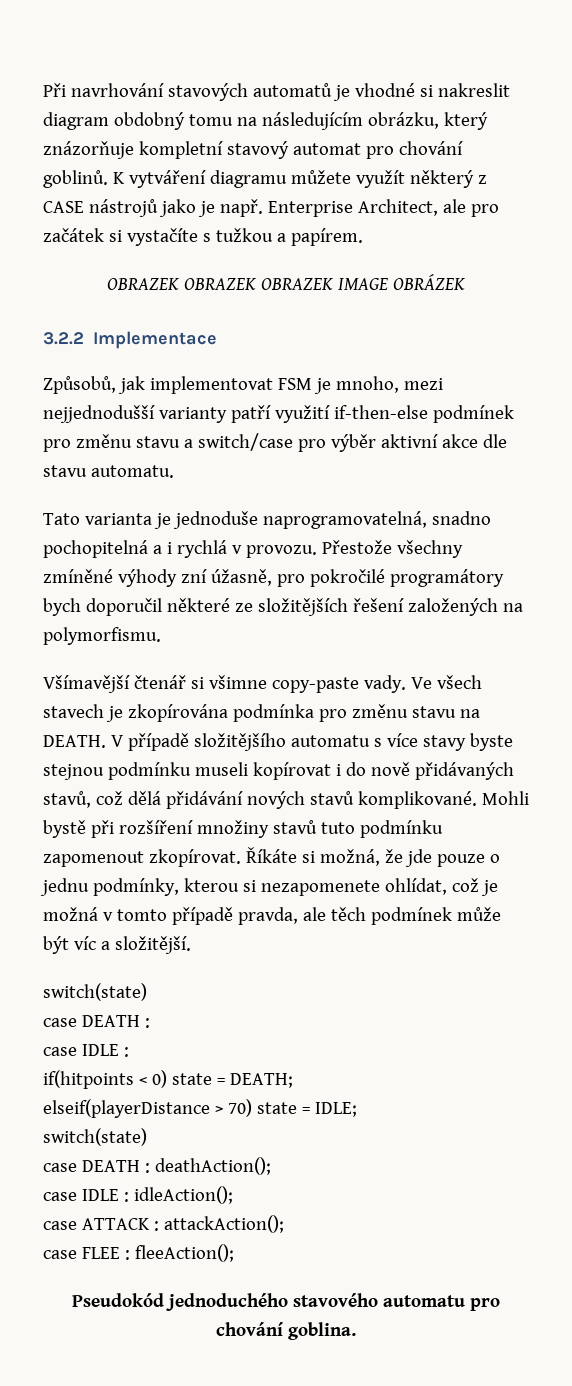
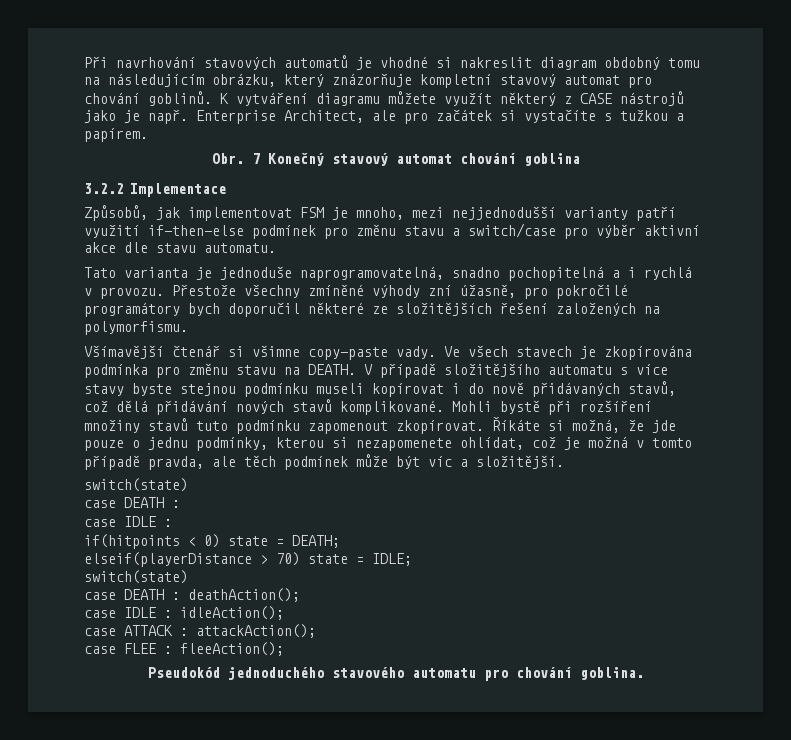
- OBRAZEK OBRAZEK OBRAZEK IMAGE OBRÁZEK
+ Obr. 7 Konečný stavový automat chování goblina

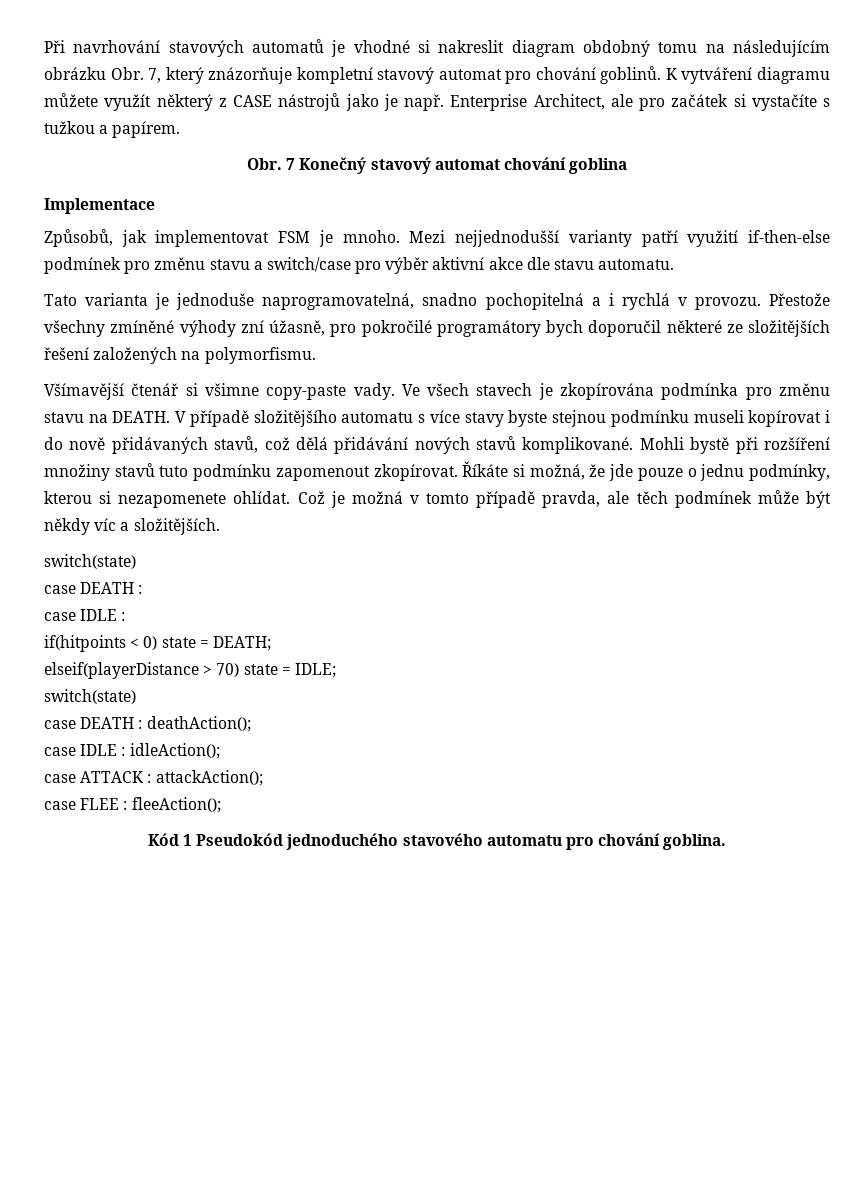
- Při navrhování stavových automatů je vhodné si nakreslit diagram obdobný tomu na následujícím obrázku, který znázorňuje kompletní stavový automat pro chování goblinů.
+ Při navrhování stavových automatů je vhodné si nakreslit diagram obdobný tomu na následujícím obrázku Obr. 7, který znázorňuje kompletní stavový automat pro chování goblinů.
- 3.2.2 Implementace
+ Implementace
- Způsobů, jak implementovat FSM je mnoho, mezi nejjednodušší varianty patří využití if-then-else podmínek pro změnu stavu a switch/case pro výběr aktivní akce dle stavu automatu.
+ Způsobů, jak implementovat FSM je mnoho. Mezi nejjednodušší varianty patří využití if-then-else podmínek pro změnu stavu a switch/case pro výběr aktivní akce dle stavu automatu.
- Říkáte si možná, že jde pouze o jednu podmínky, kterou si nezapomenete ohlídat, což je možná v tomto případě pravda, ale těch podmínek může být víc a složitější.
+ Říkáte si možná, že jde pouze o jednu podmínky, kterou si nezapomenete ohlídat. Což je možná v tomto případě pravda, ale těch podmínek může být někdy víc a složitějších.
- Pseudokód jednoduchého stavového automatu pro chování goblina.
+ Kód 1 Pseudokód jednoduchého stavového automatu pro chování goblina.

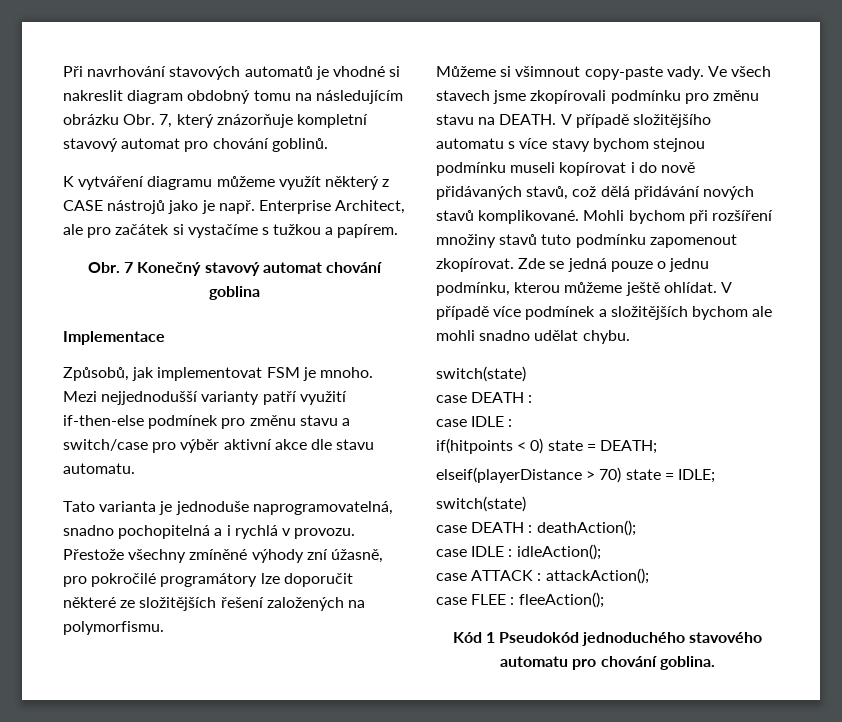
- Při navrhování stavových automatů je vhodné si nakreslit diagram obdobný tomu na následujícím obrázku Obr. 7, který znázorňuje kompletní stavový automat pro chování goblinů. K vytváření diagramu můžete využít některý z CASE nástrojů jako je např.
+ Při navrhování stavových automatů je vhodné si nakreslit diagram obdobný tomu na následujícím obrázku Obr. 7, který znázorňuje kompletní stavový automat pro chování goblinů.
+ K vytváření diagramu můžeme využít některý z CASE nástrojů jako je např.
- Enterprise Architect, ale pro začátek si vystačíte s tužkou a papírem.
+ Enterprise Architect, ale pro začátek si vystačíme s tužkou a papírem.
- Přestože všechny zmíněné výhody zní úžasně, pro pokročilé programátory bych doporučil některé ze složitějších řešení založených na polymorfismu.
+ Přestože všechny zmíněné výhody zní úžasně, pro pokročilé programátory lze doporučit některé ze složitějších řešení založených na polymorfismu.
- Všímavější čtenář si všimne copy-paste vady.
+ Můžeme si všimnout copy-paste vady.
- Ve všech stavech je zkopírována podmínka pro změnu stavu na DEATH.
+ Ve všech stavech jsme zkopírovali podmínku pro změnu stavu na DEATH.
- V případě složitějšího automatu s více stavy byste stejnou podmínku museli kopírovat i do nově přidávaných stavů, což dělá přidávání nových stavů komplikované.
+ V případě složitějšího automatu s více stavy bychom stejnou podmínku museli kopírovat i do nově přidávaných stavů, což dělá přidávání nových stavů komplikované.
- Mohli bystě při rozšíření množiny stavů tuto podmínku zapomenout zkopírovat.
+ Mohli bychom při rozšíření množiny stavů tuto podmínku zapomenout zkopírovat.
- Říkáte si možná, že jde pouze o jednu podmínky, kterou si nezapomenete ohlídat. Což je možná v tomto případě pravda, ale těch podmínek může být někdy víc a složitějších.
+ Zde se jedná pouze o jednu podmínku, kterou můžeme ještě ohlídat. V případě více podmínek a složitějších bychom ale mohli snadno udělat chybu.

